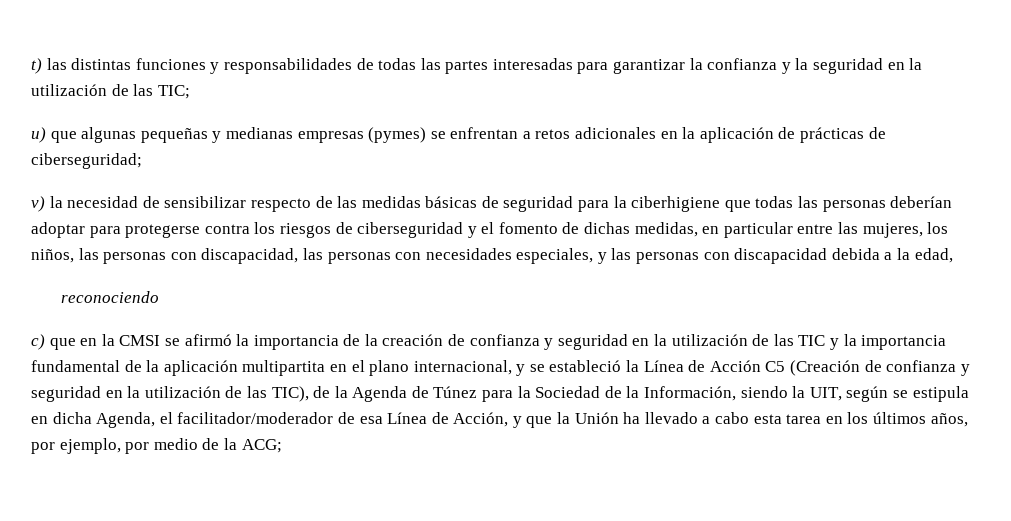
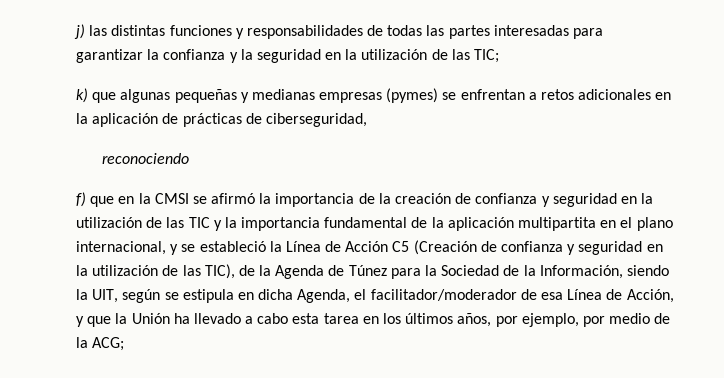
- t) las distintas funciones y responsabilidades de todas las partes interesadas para garantizar la confianza y la seguridad en la utilización de las TIC;
+ j) las distintas funciones y responsabilidades de todas las partes interesadas para garantizar la confianza y la seguridad en la utilización de las TIC;
- u) que algunas pequeñas y medianas empresas (pymes) se enfrentan a retos adicionales en la aplicación de prácticas de ciberseguridad;
- v) la necesidad de sensibilizar respecto de las medidas básicas de seguridad para la ciberhigiene que todas las personas deberían adoptar para protegerse contra los riesgos de ciberseguridad y el fomento de dichas medidas, en particular entre las mujeres, los niños, las personas con discapacidad, las personas con necesidades especiales, y las personas con discapacidad debida a la edad,
+ k) que algunas pequeñas y medianas empresas (pymes) se enfrentan a retos adicionales en la aplicación de prácticas de ciberseguridad,
- c) que en la CMSI se afirmó la importancia de la creación de confianza y seguridad en la utilización de las TIC y la importancia fundamental de la aplicación multipartita en el plano internacional, y se estableció la Línea de Acción C5 (Creación de confianza y seguridad en la utilización de las TIC), de la Agenda de Túnez para la Sociedad de la Información, siendo la UIT, según se estipula en dicha Agenda, el facilitador/moderador de esa Línea de Acción, y que la Unión ha llevado a cabo esta tarea en los últimos años, por ejemplo, por medio de la ACG;
+ f) que en la CMSI se afirmó la importancia de la creación de confianza y seguridad en la utilización de las TIC y la importancia fundamental de la aplicación multipartita en el plano internacional, y se estableció la Línea de Acción C5 (Creación de confianza y seguridad en la utilización de las TIC), de la Agenda de Túnez para la Sociedad de la Información, siendo la UIT, según se estipula en dicha Agenda, el facilitador/moderador de esa Línea de Acción, y que la Unión ha llevado a cabo esta tarea en los últimos años, por ejemplo, por medio de la ACG;

